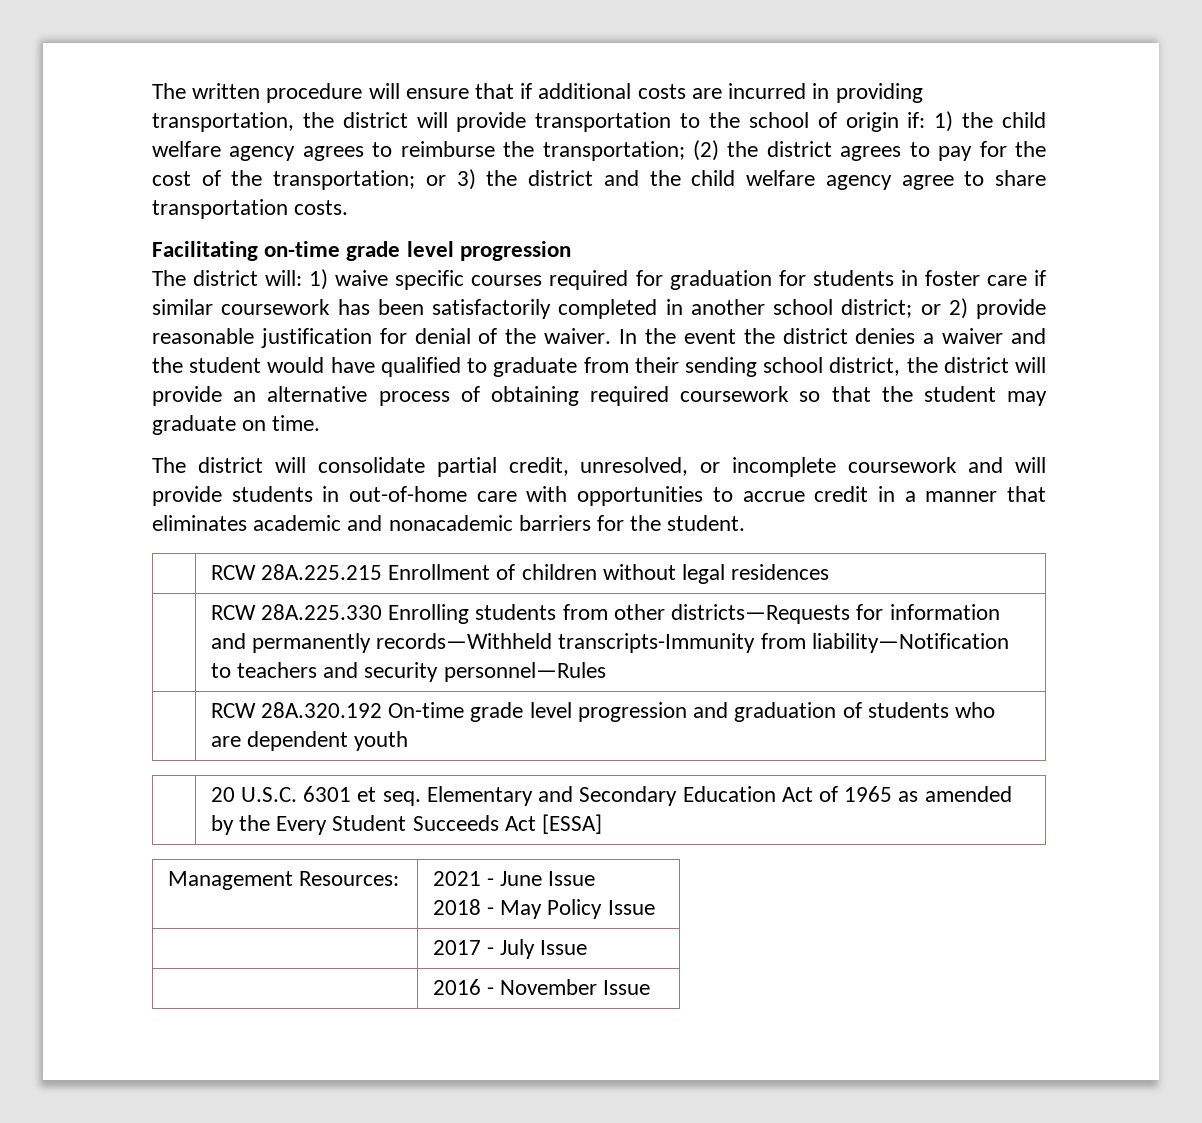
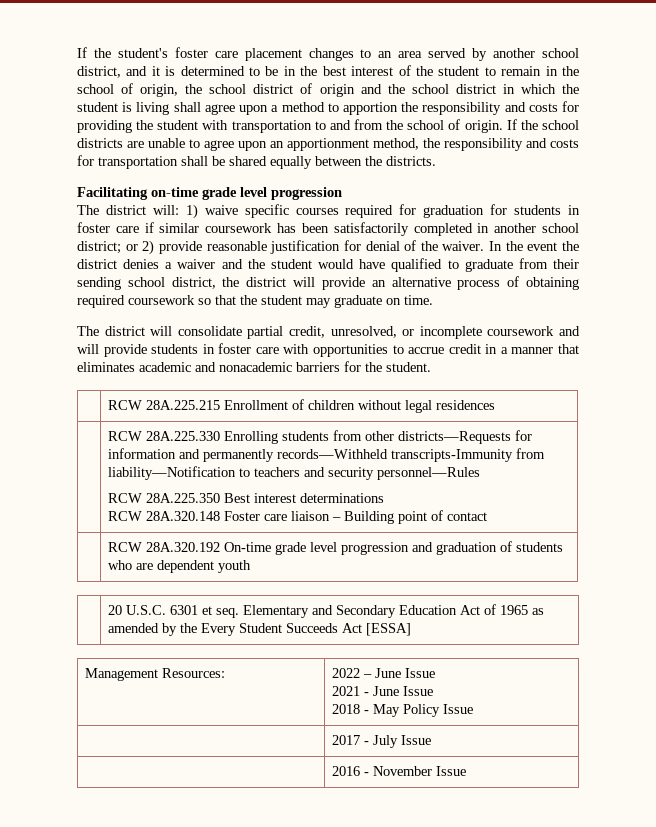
- The written procedure will ensure that if additional costs are incurred in providing transportation, the district will provide transportation to the school of origin if: 1) the child welfare agency agrees to reimburse the transportation; (2) the district agrees to pay for the cost of the transportation; or 3) the district and the child welfare agency agree to share transportation costs.
+ If the student's foster care placement changes to an area served by another school district, and it is determined to be in the best interest of the student to remain in the school of origin, the school district of origin and the school district in which the student is living shall agree upon a method to apportion the responsibility and costs for providing the student with transportation to and from the school of origin. If the school districts are unable to agree upon an apportionment method, the responsibility and costs for transportation shall be shared equally between the districts.
- The district will consolidate partial credit, unresolved, or incomplete coursework and will provide students in out-of-home care with opportunities to accrue credit in a manner that eliminates academic and nonacademic barriers for the student.
+ The district will consolidate partial credit, unresolved, or incomplete coursework and will provide students in foster care with opportunities to accrue credit in a manner that eliminates academic and nonacademic barriers for the student.
  | RCW 28A.225.330 Enrolling students from other districts—Requests for information and permanently records—Withheld transcripts-Immunity from liability—Notification to teachers and security personnel—Rules
+ RCW 28A.225.350 Best interest determinations
+ RCW 28A.320.148 Foster care liaison – Building point of contact
- Management Resources: | 2021 - June Issue
+ Management Resources: | 2022 – June Issue
+ 2021 - June Issue

